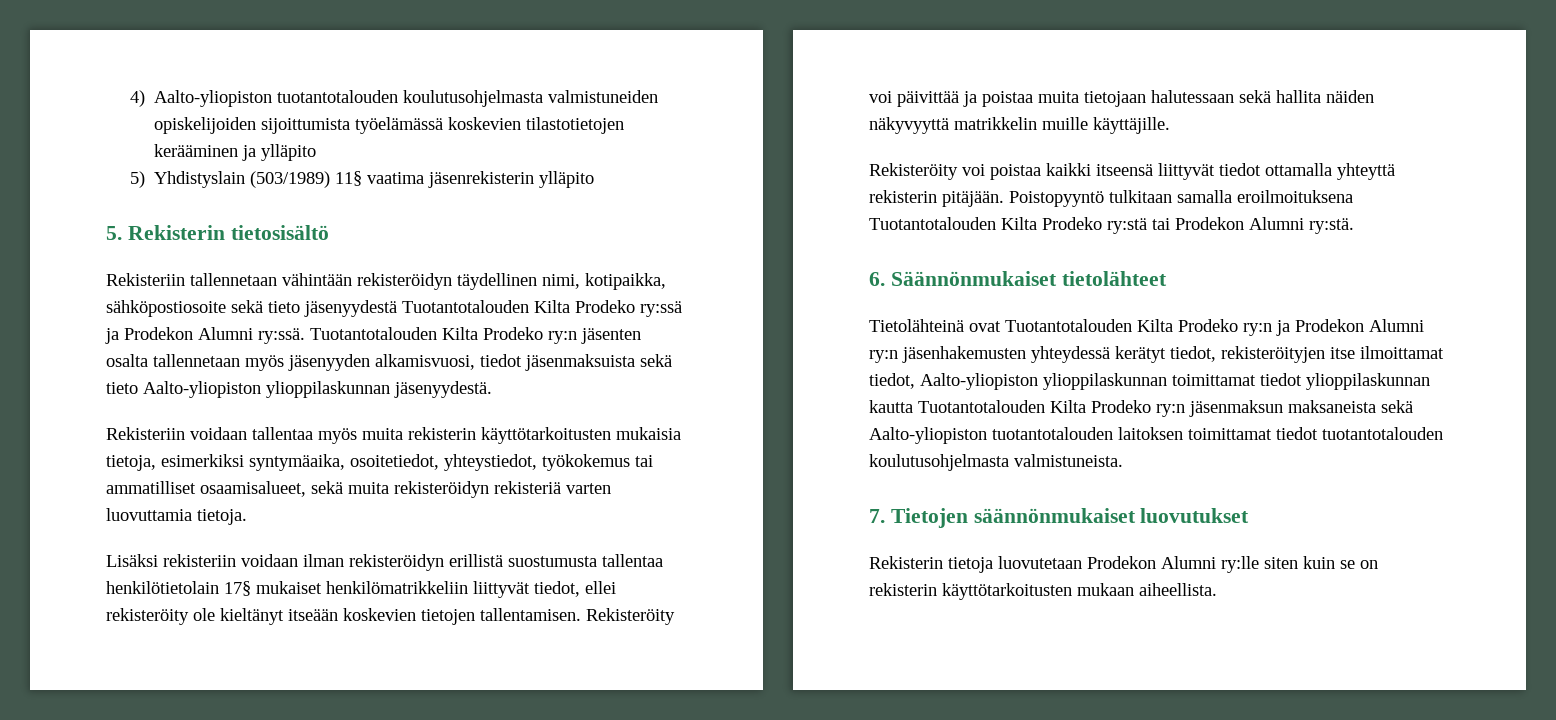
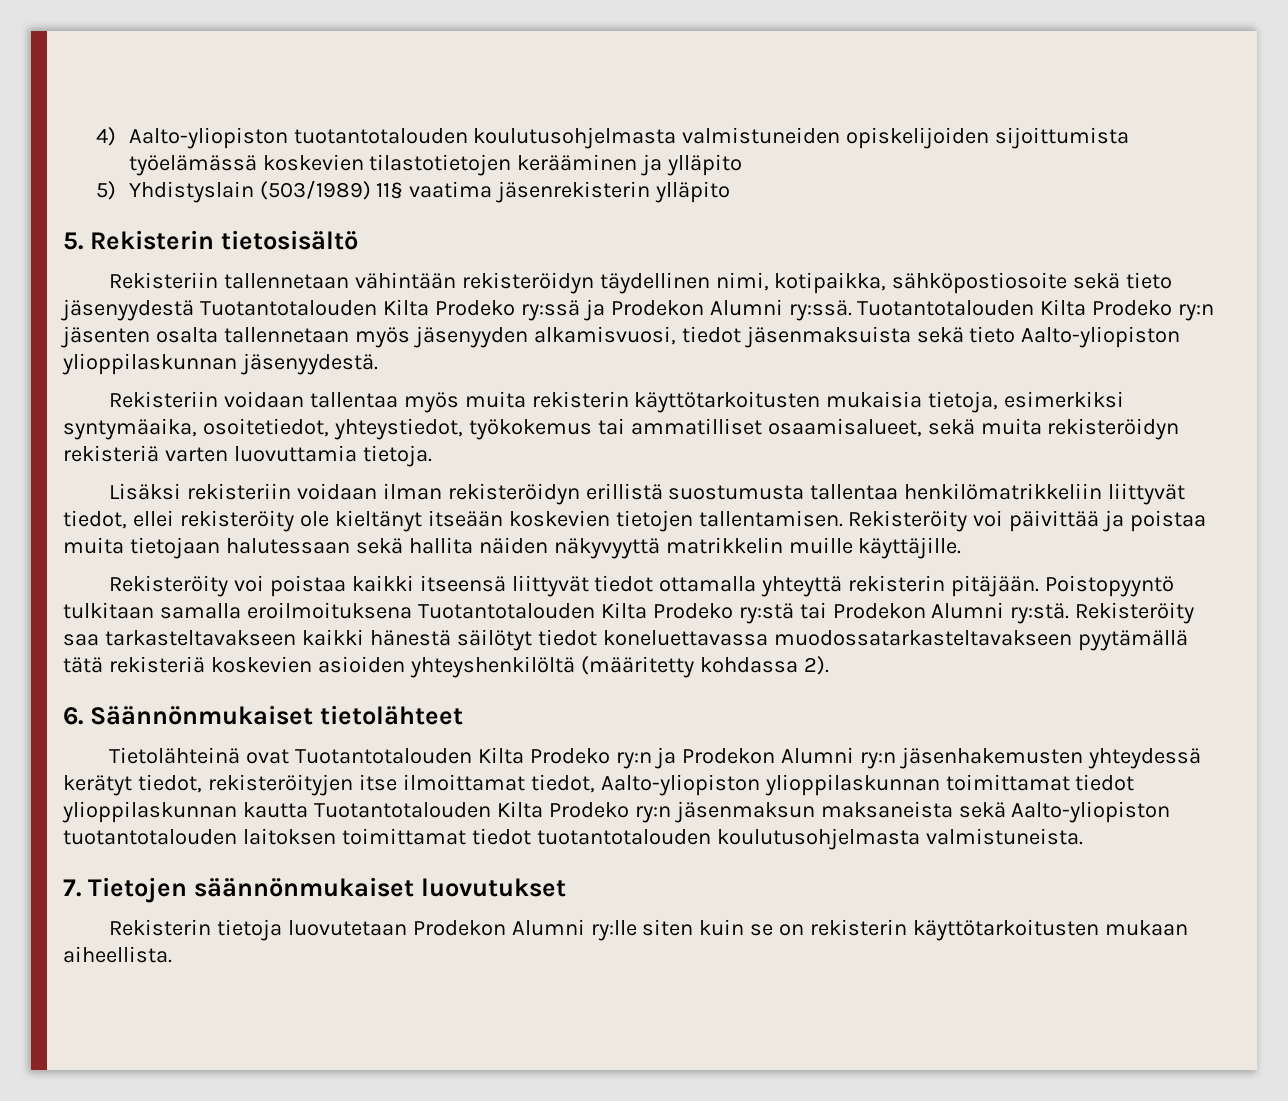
- Lisäksi rekisteriin voidaan ilman rekisteröidyn erillistä suostumusta tallentaa henkilötietolain 17§ mukaiset henkilömatrikkeliin liittyvät tiedot, ellei rekisteröity ole kieltänyt itseään koskevien tietojen tallentamisen.
+ Lisäksi rekisteriin voidaan ilman rekisteröidyn erillistä suostumusta tallentaa henkilömatrikkeliin liittyvät tiedot, ellei rekisteröity ole kieltänyt itseään koskevien tietojen tallentamisen.
+ Rekisteröity saa tarkasteltavakseen kaikki hänestä säilötyt tiedot koneluettavassa muodossatarkasteltavakseen pyytämällä tätä rekisteriä koskevien asioiden yhteyshenkilöltä (määritetty kohdassa 2).

